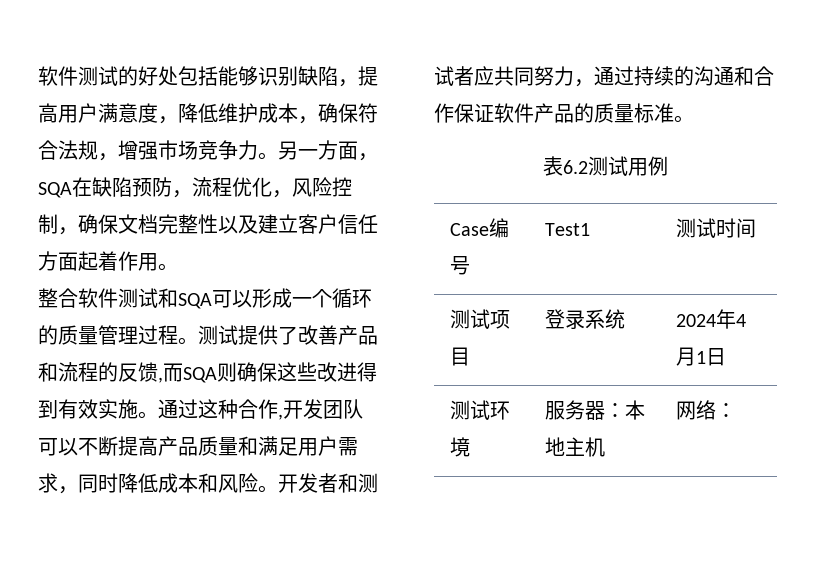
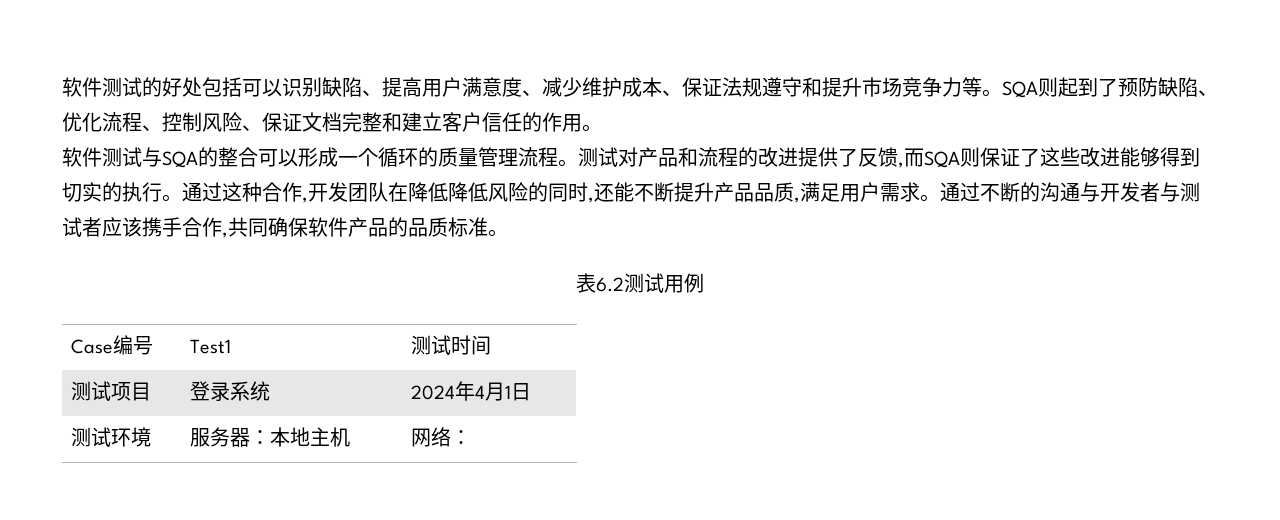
- 软件测试的好处包括能够识别缺陷，提高用户满意度，降低维护成本，确保符合法规，增强市场竞争力。另一方面，SQA在缺陷预防，流程优化，风险控制，确保文档完整性以及建立客户信任方面起着作用。
+ 软件测试的好处包括可以识别缺陷、提高用户满意度、减少维护成本、保证法规遵守和提升市场竞争力等。SQA则起到了预防缺陷、优化流程、控制风险、保证文档完整和建立客户信任的作用。
- 整合软件测试和SQA可以形成一个循环的质量管理过程。
+ 软件测试与SQA的整合可以形成一个循环的质量管理流程。
- 测试提供了改善产品和流程的反馈,而SQA则确保这些改进得到有效实施。
+ 测试对产品和流程的改进提供了反馈,而SQA则保证了这些改进能够得到切实的执行。
- 通过这种合作,开发团队可以不断提高产品质量和满足用户需求，同时降低成本和风险。开发者和测试者应共同努力，通过持续的沟通和合作保证软件产品的质量标准。
+ 通过这种合作,开发团队在降低降低风险的同时,还能不断提升产品品质,满足用户需求。通过不断的沟通与开发者与测试者应该携手合作,共同确保软件产品的品质标准。

